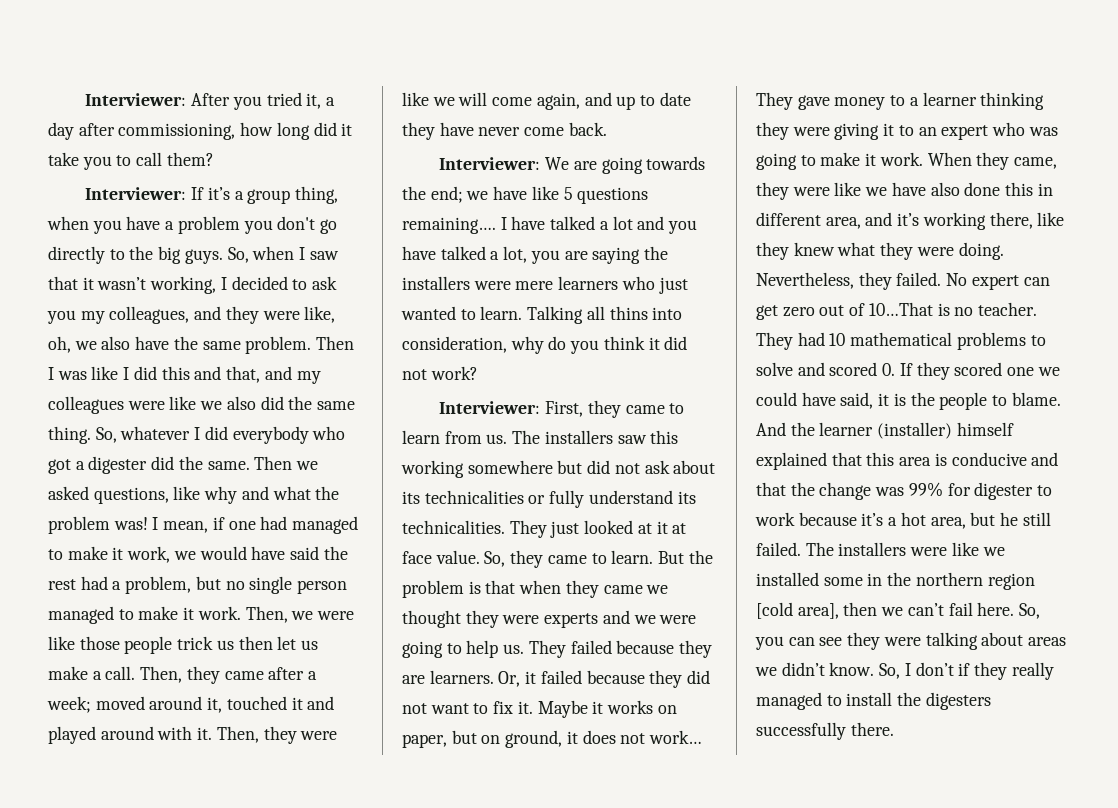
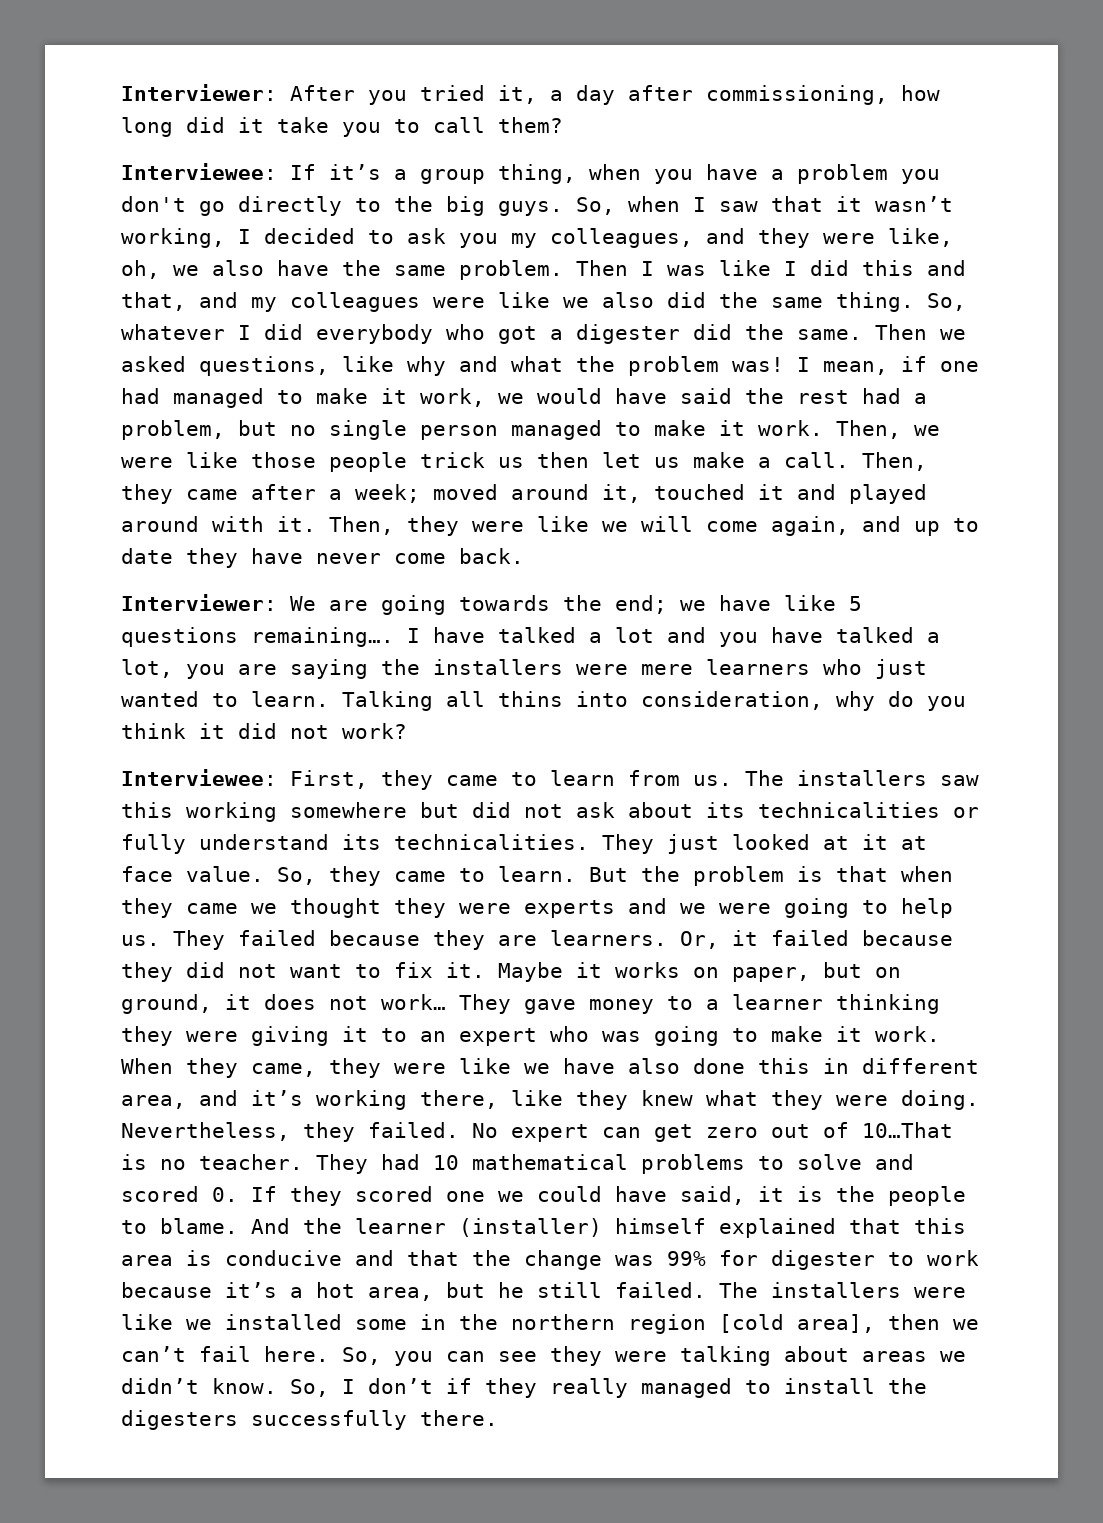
- Interviewer: If it’s a group thing, when you have a problem you don't go directly to the big guys.
+ Interviewee: If it’s a group thing, when you have a problem you don't go directly to the big guys.
- Interviewer: First, they came to learn from us.
+ Interviewee: First, they came to learn from us.

